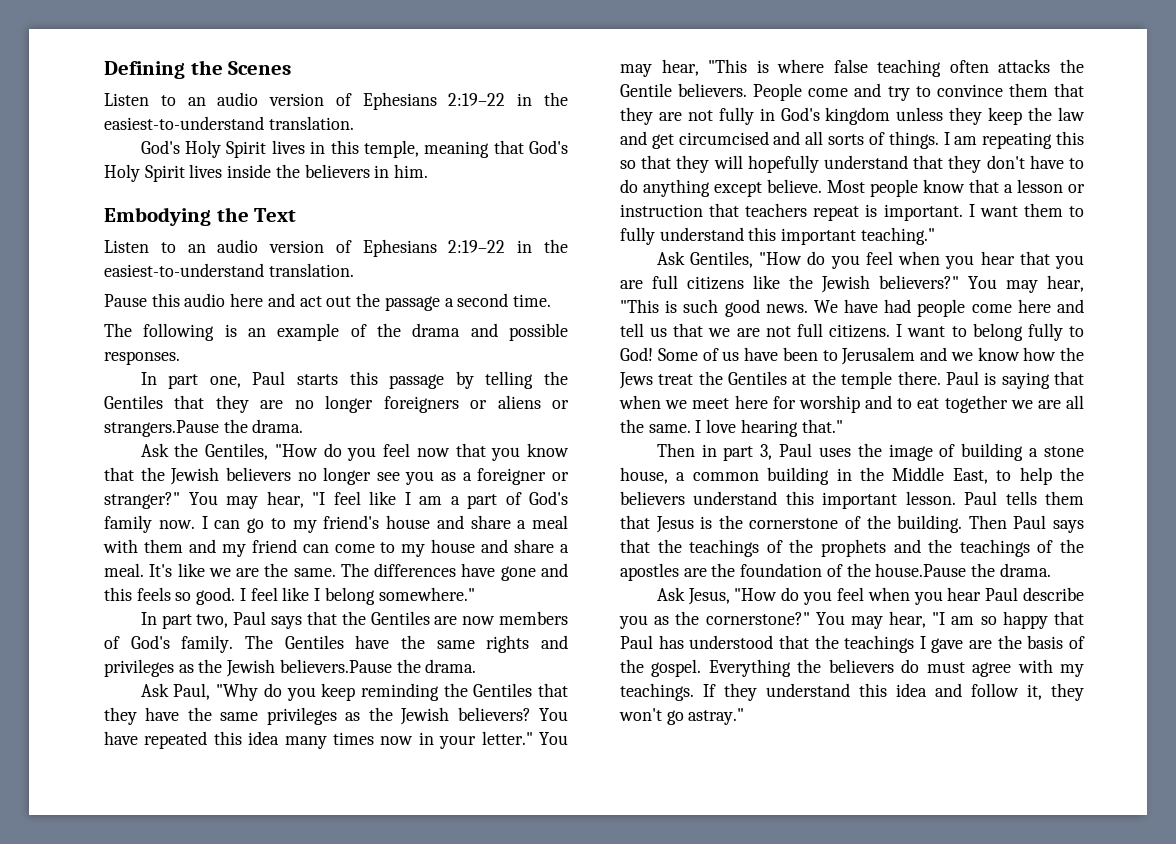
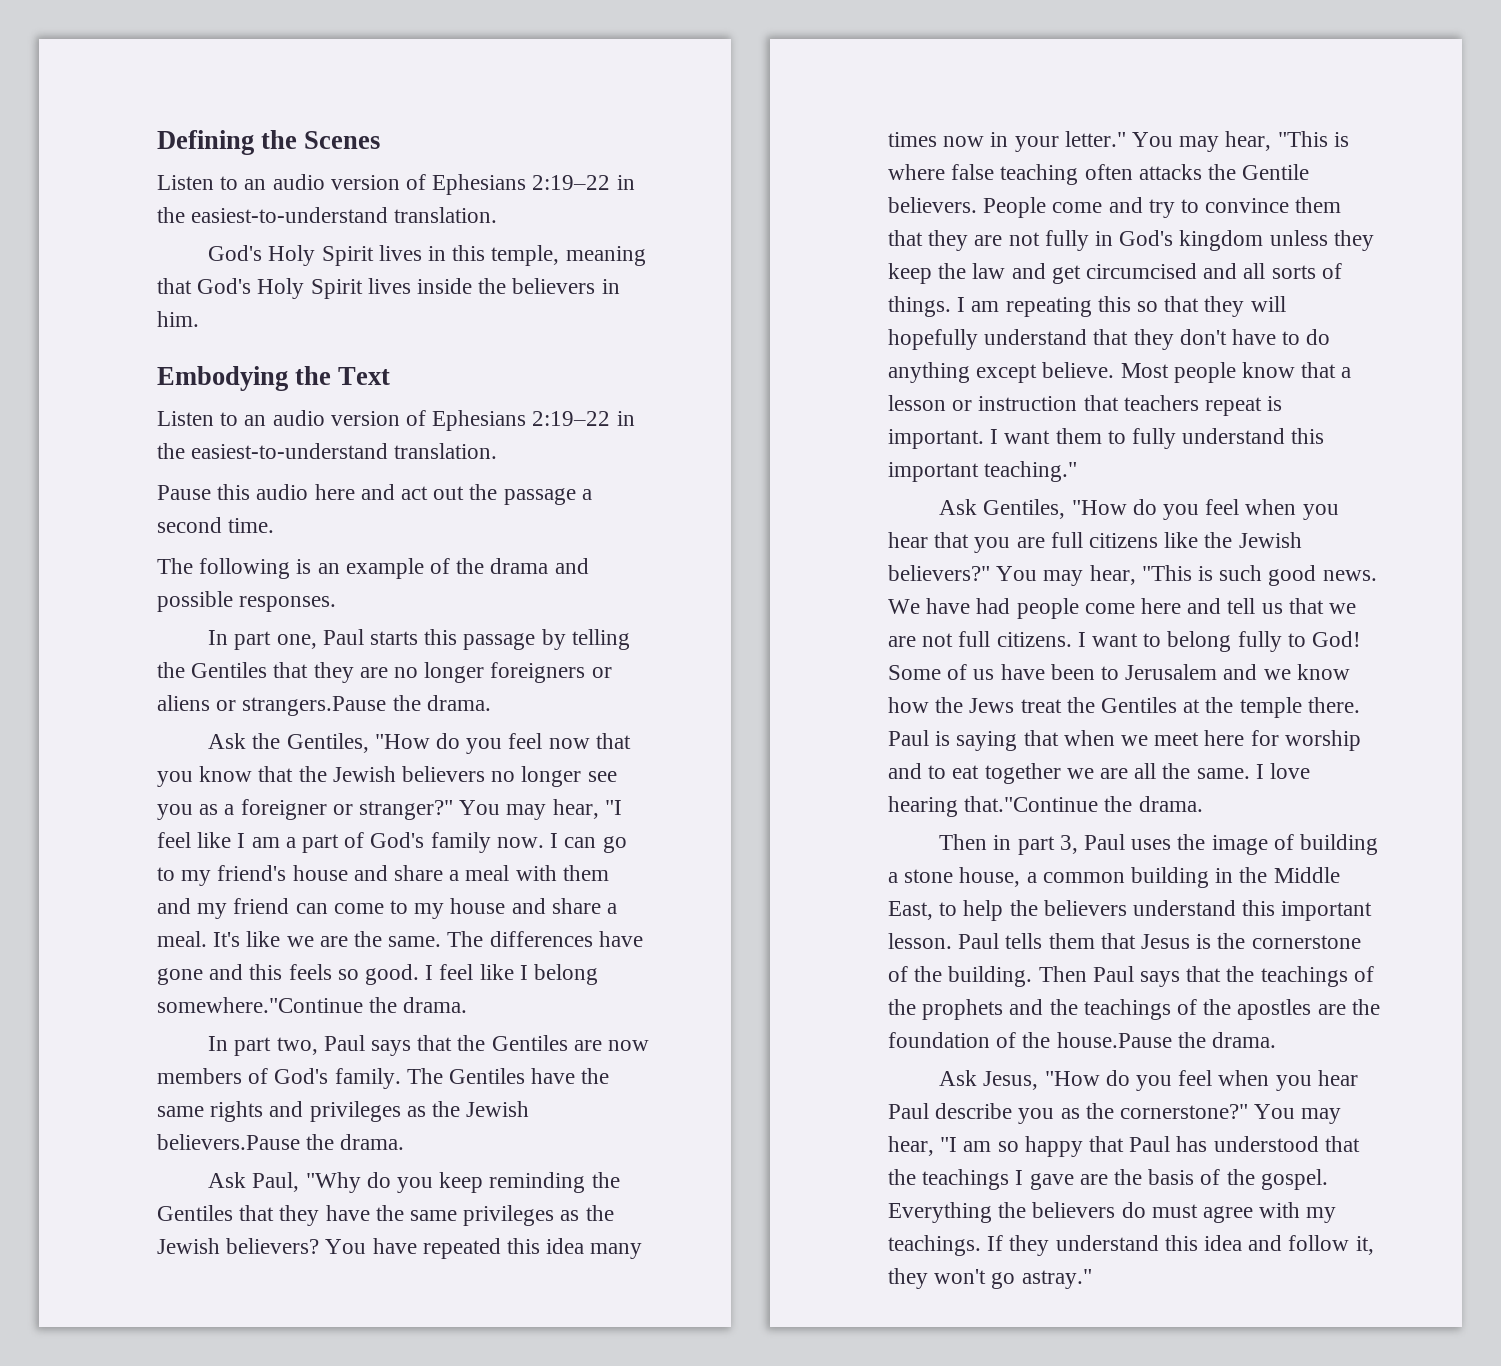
- I feel like I belong somewhere."
+ I feel like I belong somewhere."Continue the drama.
- I love hearing that."
+ I love hearing that."Continue the drama.

